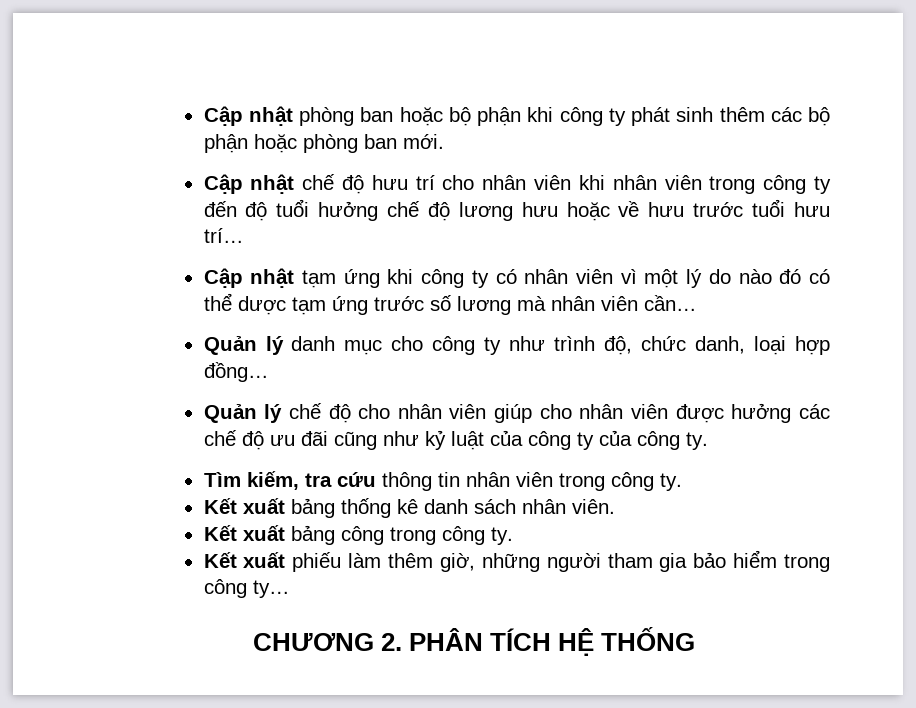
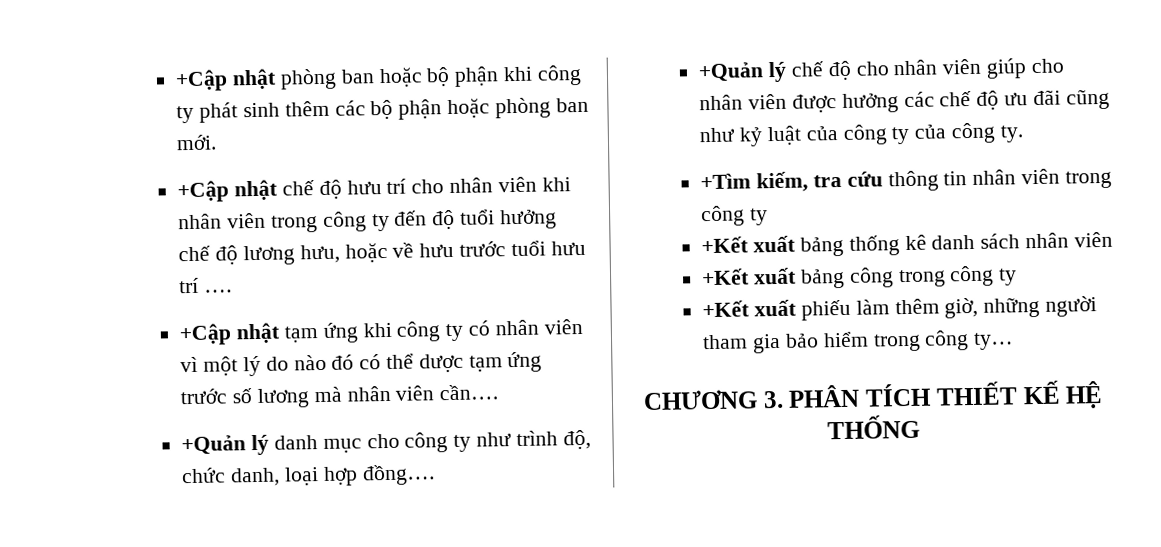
- Cập nhật phòng ban hoặc bộ phận khi công ty phát sinh thêm các bộ phận hoặc phòng ban mới.
+ +Cập nhật phòng ban hoặc bộ phận khi công ty phát sinh thêm các bộ phận hoặc phòng ban mới.
- Cập nhật chế độ hưu trí cho nhân viên khi nhân viên trong công ty đến độ tuổi hưởng chế độ lương hưu hoặc về hưu trước tuổi hưu trí…
- Cập nhật tạm ứng khi công ty có nhân viên vì một lý do nào đó có thể dược tạm ứng trước số lương mà nhân viên cần…
- Quản lý danh mục cho công ty như trình độ, chức danh, loại hợp đồng…
- Quản lý chế độ cho nhân viên giúp cho nhân viên được hưởng các chế độ ưu đãi cũng như kỷ luật của công ty của công ty.
+ +Cập nhật chế độ hưu trí cho nhân viên khi nhân viên trong công ty đến độ tuổi hưởng chế độ lương hưu, hoặc về hưu trước tuổi hưu trí ….
+ +Cập nhật tạm ứng khi công ty có nhân viên vì một lý do nào đó có thể dược tạm ứng trước số lương mà nhân viên cần….
+ +Quản lý danh mục cho công ty như trình độ, chức danh, loại hợp đồng….
+ +Quản lý chế độ cho nhân viên giúp cho nhân viên được hưởng các chế độ ưu đãi cũng như kỷ luật của công ty của công ty.
- Tìm kiếm, tra cứu thông tin nhân viên trong công ty.
- Kết xuất bảng thống kê danh sách nhân viên.
- Kết xuất bảng công trong công ty.
- Kết xuất phiếu làm thêm giờ, những người tham gia bảo hiểm trong công ty…
+ +Tìm kiếm, tra cứu thông tin nhân viên trong công ty
+ +Kết xuất bảng thống kê danh sách nhân viên
+ +Kết xuất bảng công trong công ty
+ +Kết xuất phiếu làm thêm giờ, những người tham gia bảo hiểm trong công ty…
- CHƯƠNG 2. PHÂN TÍCH HỆ THỐNG
+ CHƯƠNG 3. PHÂN TÍCH THIẾT KẾ HỆ THỐNG

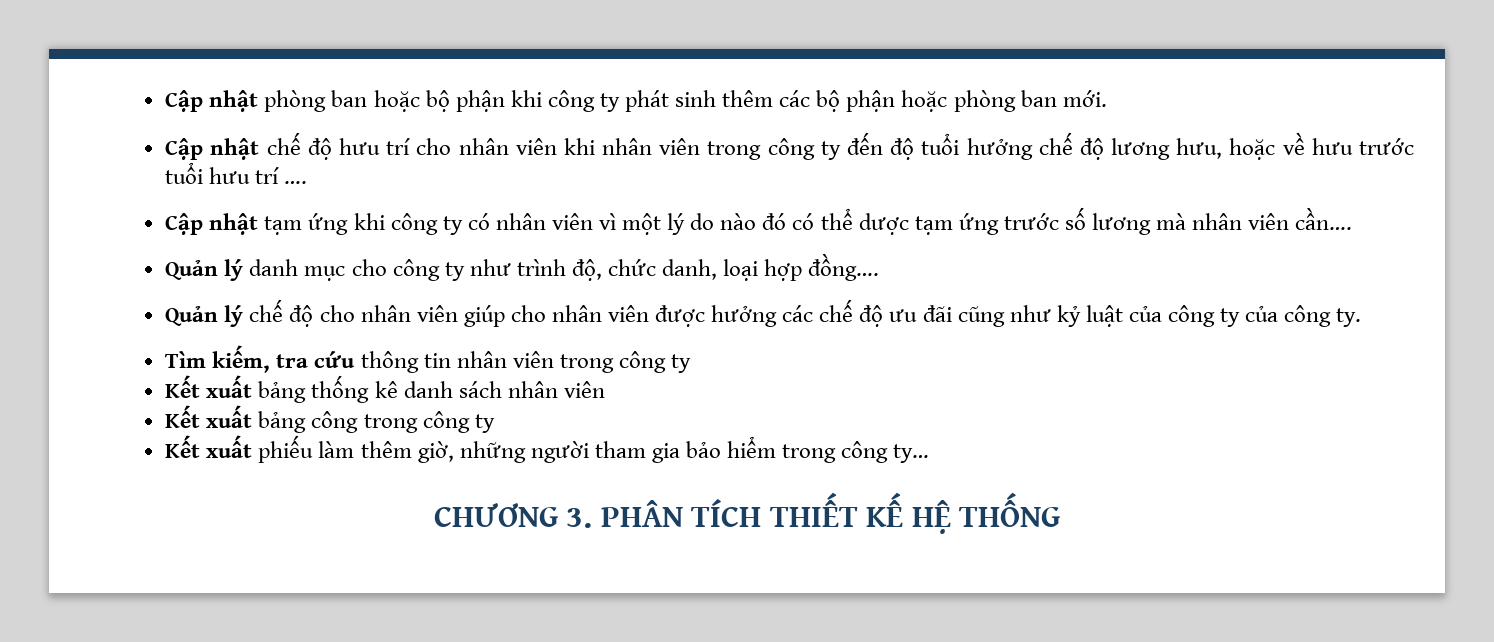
- +Cập nhật phòng ban hoặc bộ phận khi công ty phát sinh thêm các bộ phận hoặc phòng ban mới.
+ Cập nhật phòng ban hoặc bộ phận khi công ty phát sinh thêm các bộ phận hoặc phòng ban mới.
- +Cập nhật chế độ hưu trí cho nhân viên khi nhân viên trong công ty đến độ tuổi hưởng chế độ lương hưu, hoặc về hưu trước tuổi hưu trí ….
+ Cập nhật chế độ hưu trí cho nhân viên khi nhân viên trong công ty đến độ tuổi hưởng chế độ lương hưu, hoặc về hưu trước tuổi hưu trí ….
- +Cập nhật tạm ứng khi công ty có nhân viên vì một lý do nào đó có thể dược tạm ứng trước số lương mà nhân viên cần….
+ Cập nhật tạm ứng khi công ty có nhân viên vì một lý do nào đó có thể dược tạm ứng trước số lương mà nhân viên cần….
- +Quản lý danh mục cho công ty như trình độ, chức danh, loại hợp đồng….
+ Quản lý danh mục cho công ty như trình độ, chức danh, loại hợp đồng….
- +Quản lý chế độ cho nhân viên giúp cho nhân viên được hưởng các chế độ ưu đãi cũng như kỷ luật của công ty của công ty.
+ Quản lý chế độ cho nhân viên giúp cho nhân viên được hưởng các chế độ ưu đãi cũng như kỷ luật của công ty của công ty.
- +Tìm kiếm, tra cứu thông tin nhân viên trong công ty
+ Tìm kiếm, tra cứu thông tin nhân viên trong công ty
- +Kết xuất bảng thống kê danh sách nhân viên
+ Kết xuất bảng thống kê danh sách nhân viên
- +Kết xuất bảng công trong công ty
+ Kết xuất bảng công trong công ty
- +Kết xuất phiếu làm thêm giờ, những người tham gia bảo hiểm trong công ty…
+ Kết xuất phiếu làm thêm giờ, những người tham gia bảo hiểm trong công ty…

